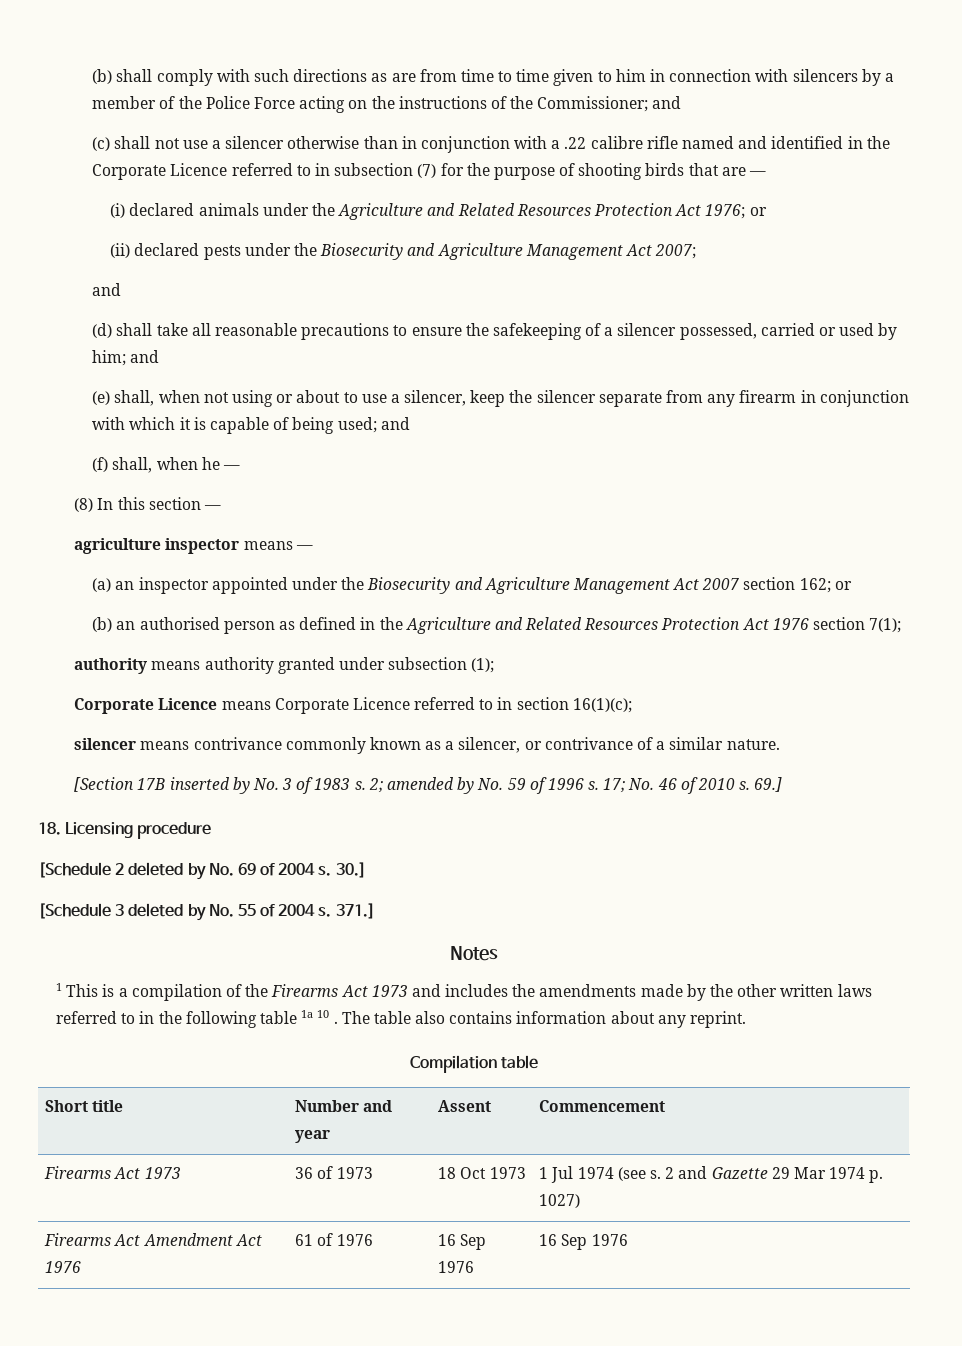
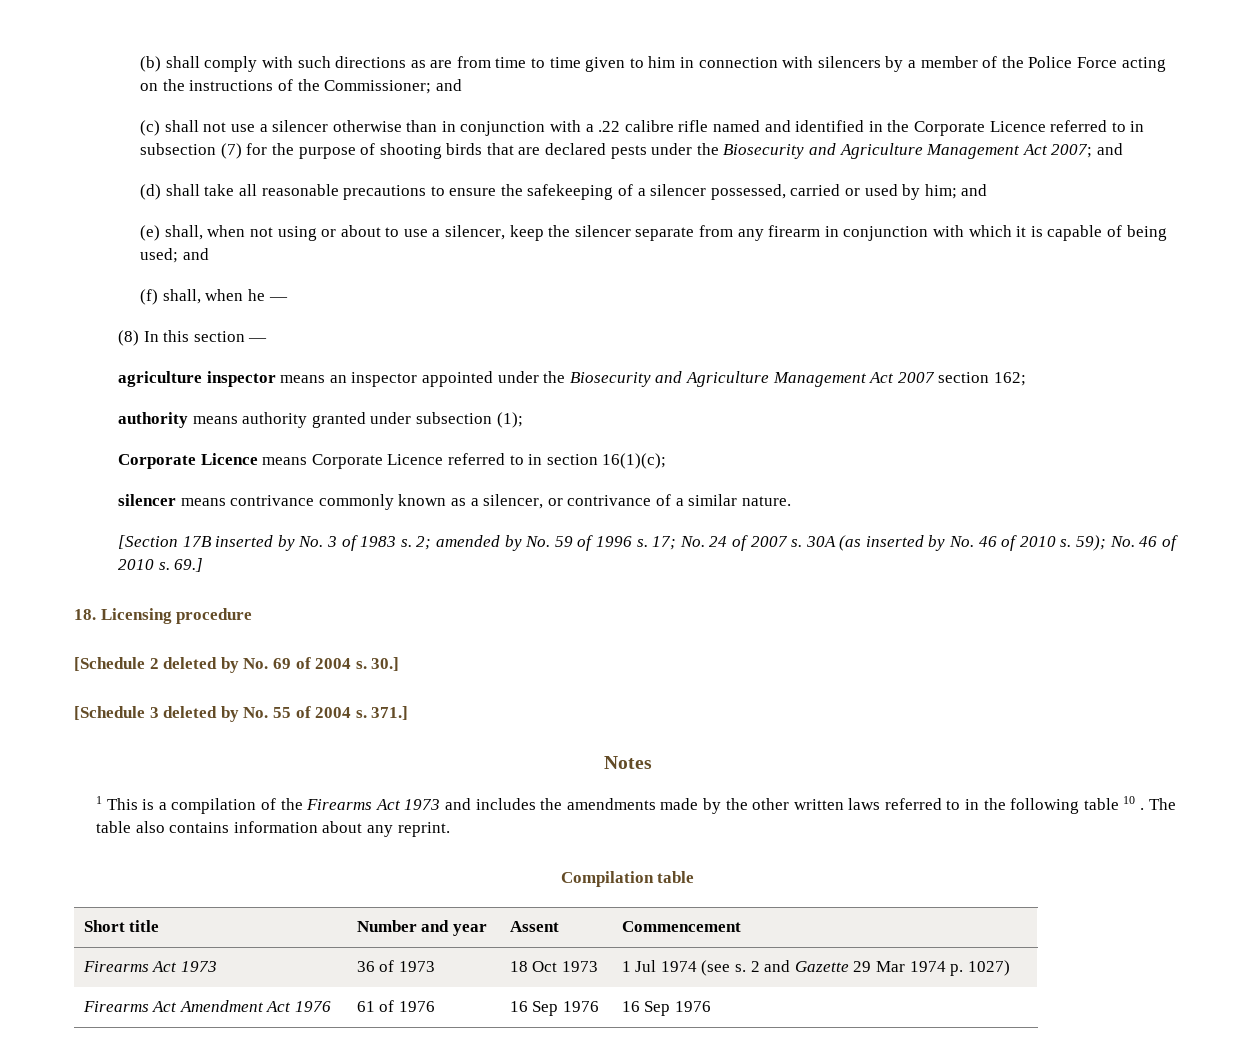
- (c) shall not use a silencer otherwise than in conjunction with a .22 calibre rifle named and identified in the Corporate Licence referred to in subsection (7) for the purpose of shooting birds that are —
- (i) declared animals under the Agriculture and Related Resources Protection Act 1976; or
- (ii) declared pests under the Biosecurity and Agriculture Management Act 2007;
- and
+ (c) shall not use a silencer otherwise than in conjunction with a .22 calibre rifle named and identified in the Corporate Licence referred to in subsection (7) for the purpose of shooting birds that are declared pests under the Biosecurity and Agriculture Management Act 2007; and
- agriculture inspector means —
- (a) an inspector appointed under the Biosecurity and Agriculture Management Act 2007 section 162; or
- (b) an authorised person as defined in the Agriculture and Related Resources Protection Act 1976 section 7(1);
+ agriculture inspector means an inspector appointed under the Biosecurity and Agriculture Management Act 2007 section 162;
- 17; No. 46 of 2010 s.
+ 17; No. 24 of 2007 s. 30A (as inserted by No. 46 of 2010 s. 59); No. 46 of 2010 s.
- 1 This is a compilation of the Firearms Act 1973 and includes the amendments made by the other written laws referred to in the following table 1a 10 .
+ 1 This is a compilation of the Firearms Act 1973 and includes the amendments made by the other written laws referred to in the following table 10 .

